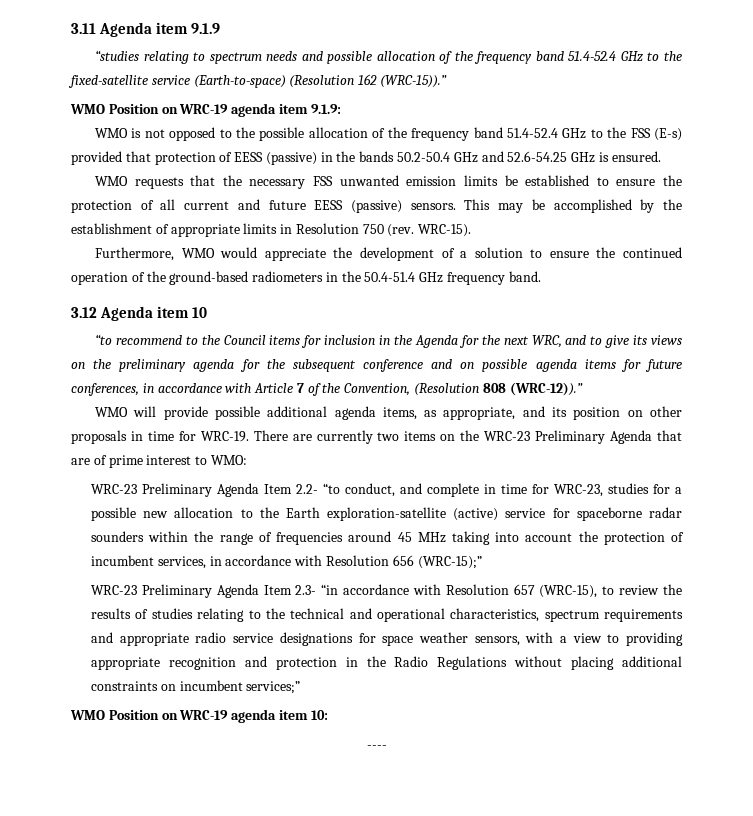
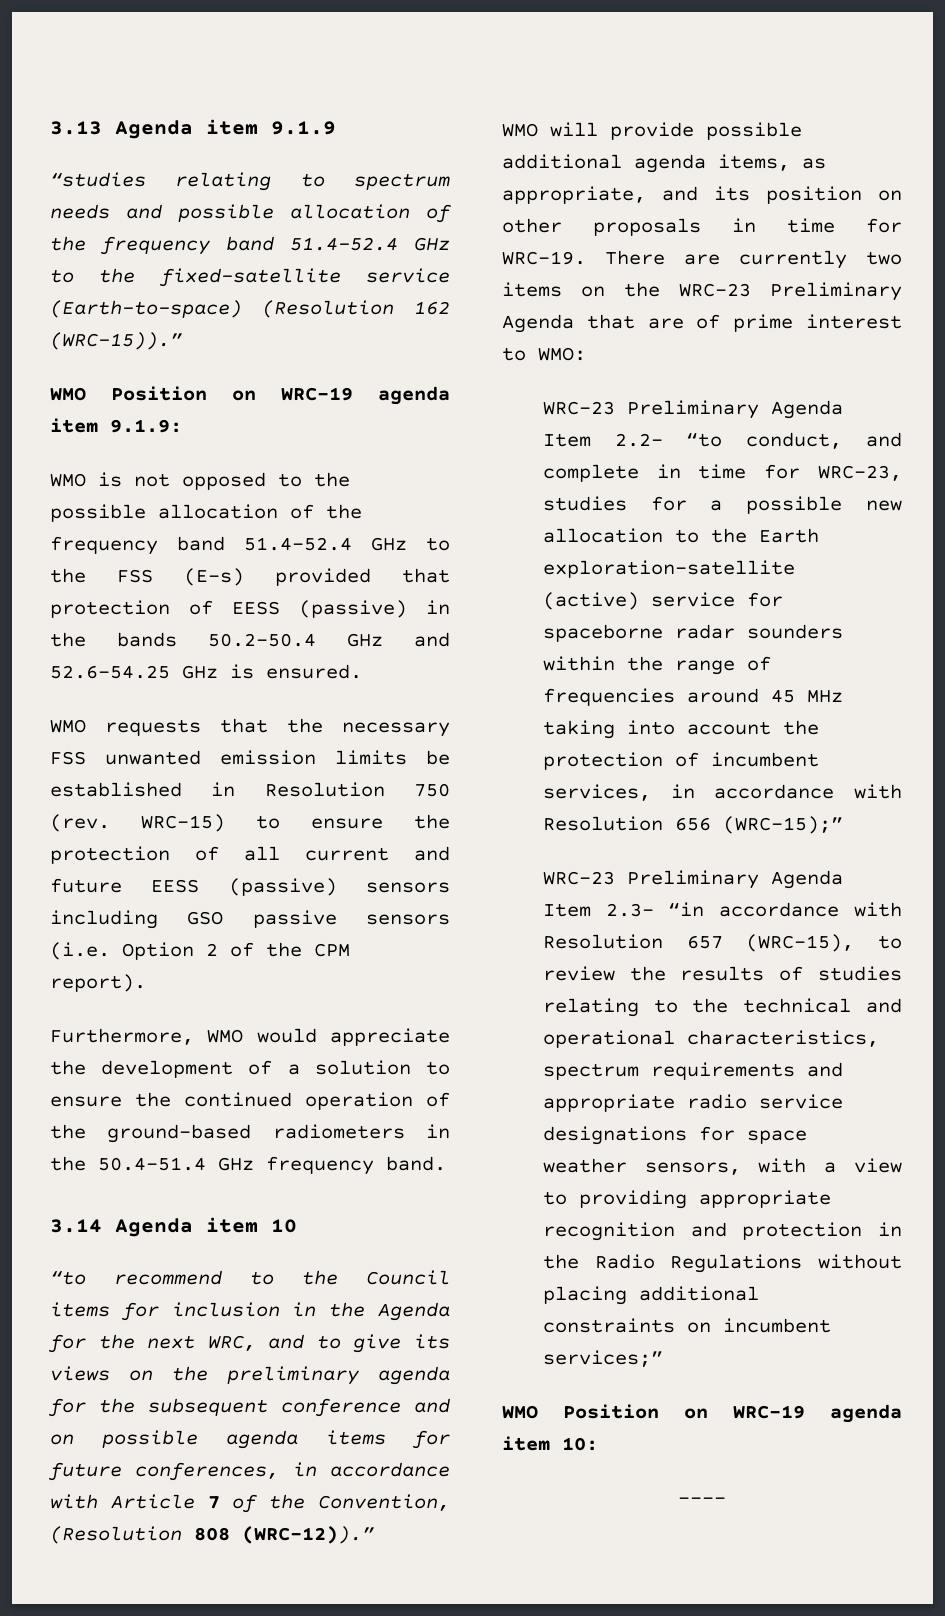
- 3.11 Agenda item 9.1.9
+ 3.13 Agenda item 9.1.9
- WMO requests that the necessary FSS unwanted emission limits be established to ensure the protection of all current and future EESS (passive) sensors. This may be accomplished by the establishment of appropriate limits in Resolution 750 (rev. WRC-15).
+ WMO requests that the necessary FSS unwanted emission limits be established in Resolution 750 (rev. WRC-15) to ensure the protection of all current and future EESS (passive) sensors including GSO passive sensors (i.e. Option 2 of the CPM report).
- 3.12 Agenda item 10
+ 3.14 Agenda item 10

